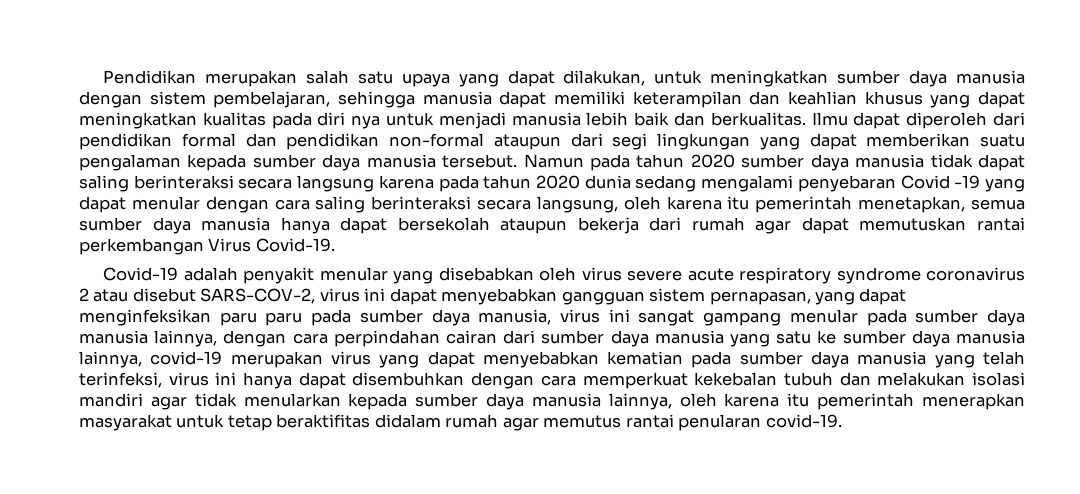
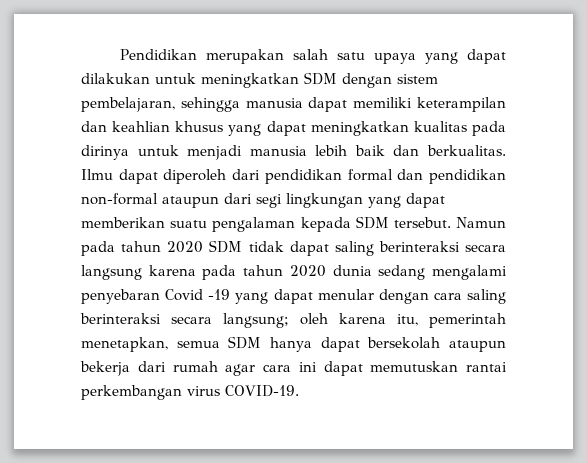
- Pendidikan merupakan salah satu upaya yang dapat dilakukan, untuk meningkatkan sumber daya manusia dengan sistem pembelajaran, sehingga manusia dapat memiliki keterampilan dan keahlian khusus yang dapat meningkatkan kualitas pada diri nya untuk menjadi manusia lebih baik dan berkualitas.
+ Pendidikan merupakan salah satu upaya yang dapat dilakukan untuk meningkatkan SDM dengan sistem pembelajaran, sehingga manusia dapat memiliki keterampilan dan keahlian khusus yang dapat meningkatkan kualitas pada dirinya untuk menjadi manusia lebih baik dan berkualitas.
- Ilmu dapat diperoleh dari pendidikan formal dan pendidikan non-formal ataupun dari segi lingkungan yang dapat memberikan suatu pengalaman kepada sumber daya manusia tersebut.
+ Ilmu dapat diperoleh dari pendidikan formal dan pendidikan non-formal ataupun dari segi lingkungan yang dapat memberikan suatu pengalaman kepada SDM tersebut.
- Namun pada tahun 2020 sumber daya manusia tidak dapat saling berinteraksi secara langsung karena pada tahun 2020 dunia sedang mengalami penyebaran Covid -19 yang dapat menular dengan cara saling berinteraksi secara langsung, oleh karena itu pemerintah menetapkan, semua sumber daya manusia hanya dapat bersekolah ataupun bekerja dari rumah agar dapat memutuskan rantai perkembangan Virus Covid-19.
- Covid-19 adalah penyakit menular yang disebabkan oleh virus severe acute respiratory syndrome coronavirus 2 atau disebut SARS-COV-2, virus ini dapat menyebabkan gangguan sistem pernapasan, yang dapat menginfeksikan paru paru pada sumber daya manusia, virus ini sangat gampang menular pada sumber daya manusia lainnya, dengan cara perpindahan cairan dari sumber daya manusia yang satu ke sumber daya manusia lainnya, covid-19 merupakan virus yang dapat menyebabkan kematian pada sumber daya manusia yang telah terinfeksi, virus ini hanya dapat disembuhkan dengan cara memperkuat kekebalan tubuh dan melakukan isolasi mandiri agar tidak menularkan kepada sumber daya manusia lainnya, oleh karena itu pemerintah menerapkan masyarakat untuk tetap beraktifitas didalam rumah agar memutus rantai penularan covid-19.
+ Namun pada tahun 2020 SDM tidak dapat saling berinteraksi secara langsung karena pada tahun 2020 dunia sedang mengalami penyebaran Covid -19 yang dapat menular dengan cara saling berinteraksi secara langsung; oleh karena itu, pemerintah menetapkan, semua SDM hanya dapat bersekolah ataupun bekerja dari rumah agar cara ini dapat memutuskan rantai perkembangan virus COVID-19.

